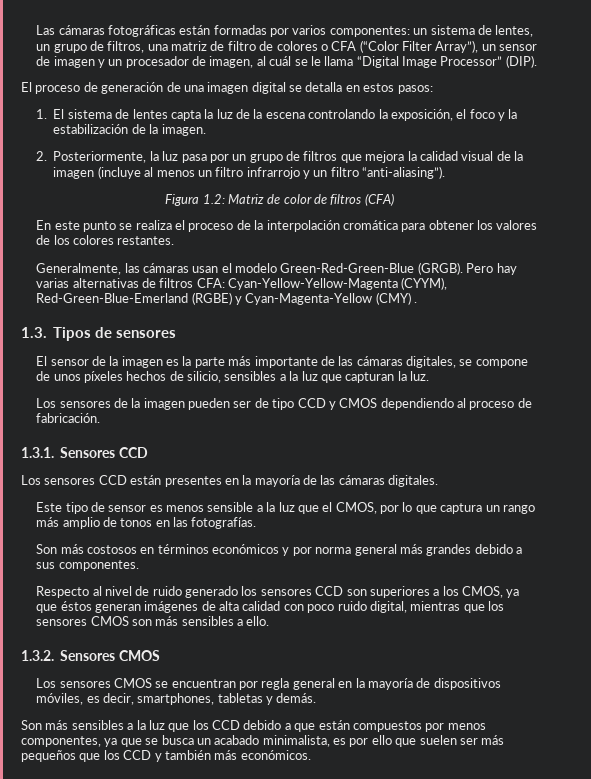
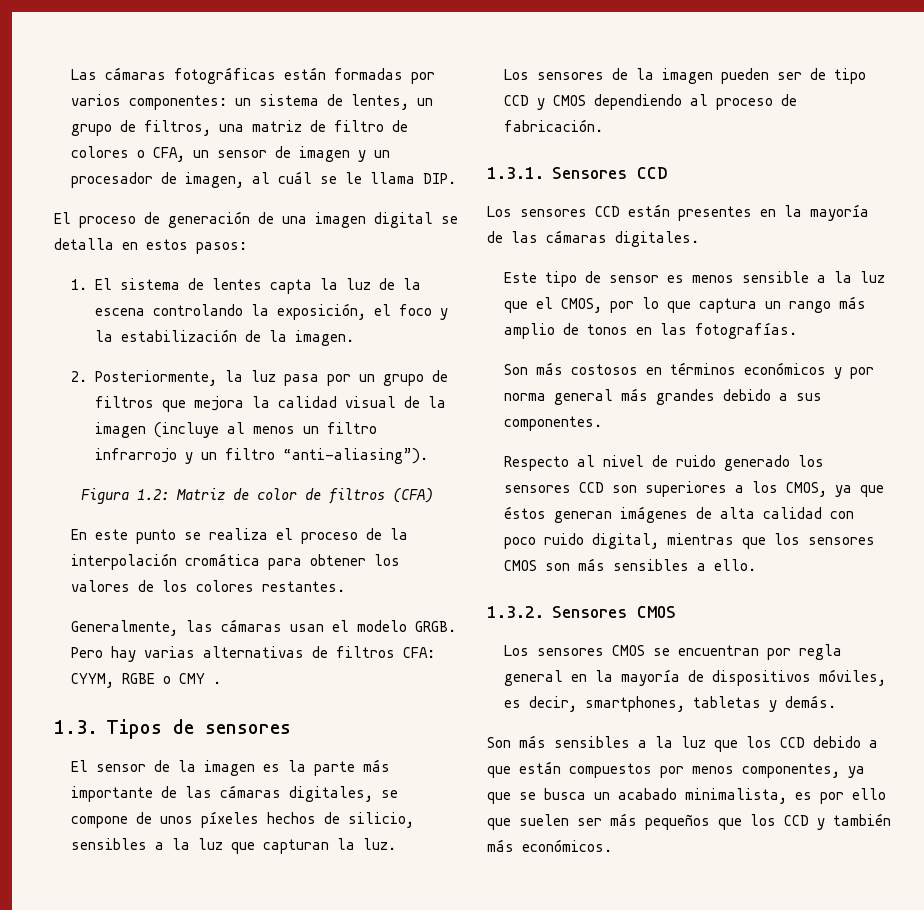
- Las cámaras fotográficas están formadas por varios componentes: un sistema de lentes, un grupo de filtros, una matriz de filtro de colores o CFA (“Color Filter Array”), un sensor de imagen y un procesador de imagen, al cuál se le llama “Digital Image Processor” (DIP).
+ Las cámaras fotográficas están formadas por varios componentes: un sistema de lentes, un grupo de filtros, una matriz de filtro de colores o CFA, un sensor de imagen y un procesador de imagen, al cuál se le llama DIP.
- Generalmente, las cámaras usan el modelo Green-Red-Green-Blue (GRGB).
+ Generalmente, las cámaras usan el modelo GRGB.
- Pero hay varias alternativas de filtros CFA: Cyan-Yellow-Yellow-Magenta (CYYM), Red-Green-Blue-Emerland (RGBE) y Cyan-Magenta-Yellow (CMY) .
+ Pero hay varias alternativas de filtros CFA: CYYM, RGBE o CMY .

